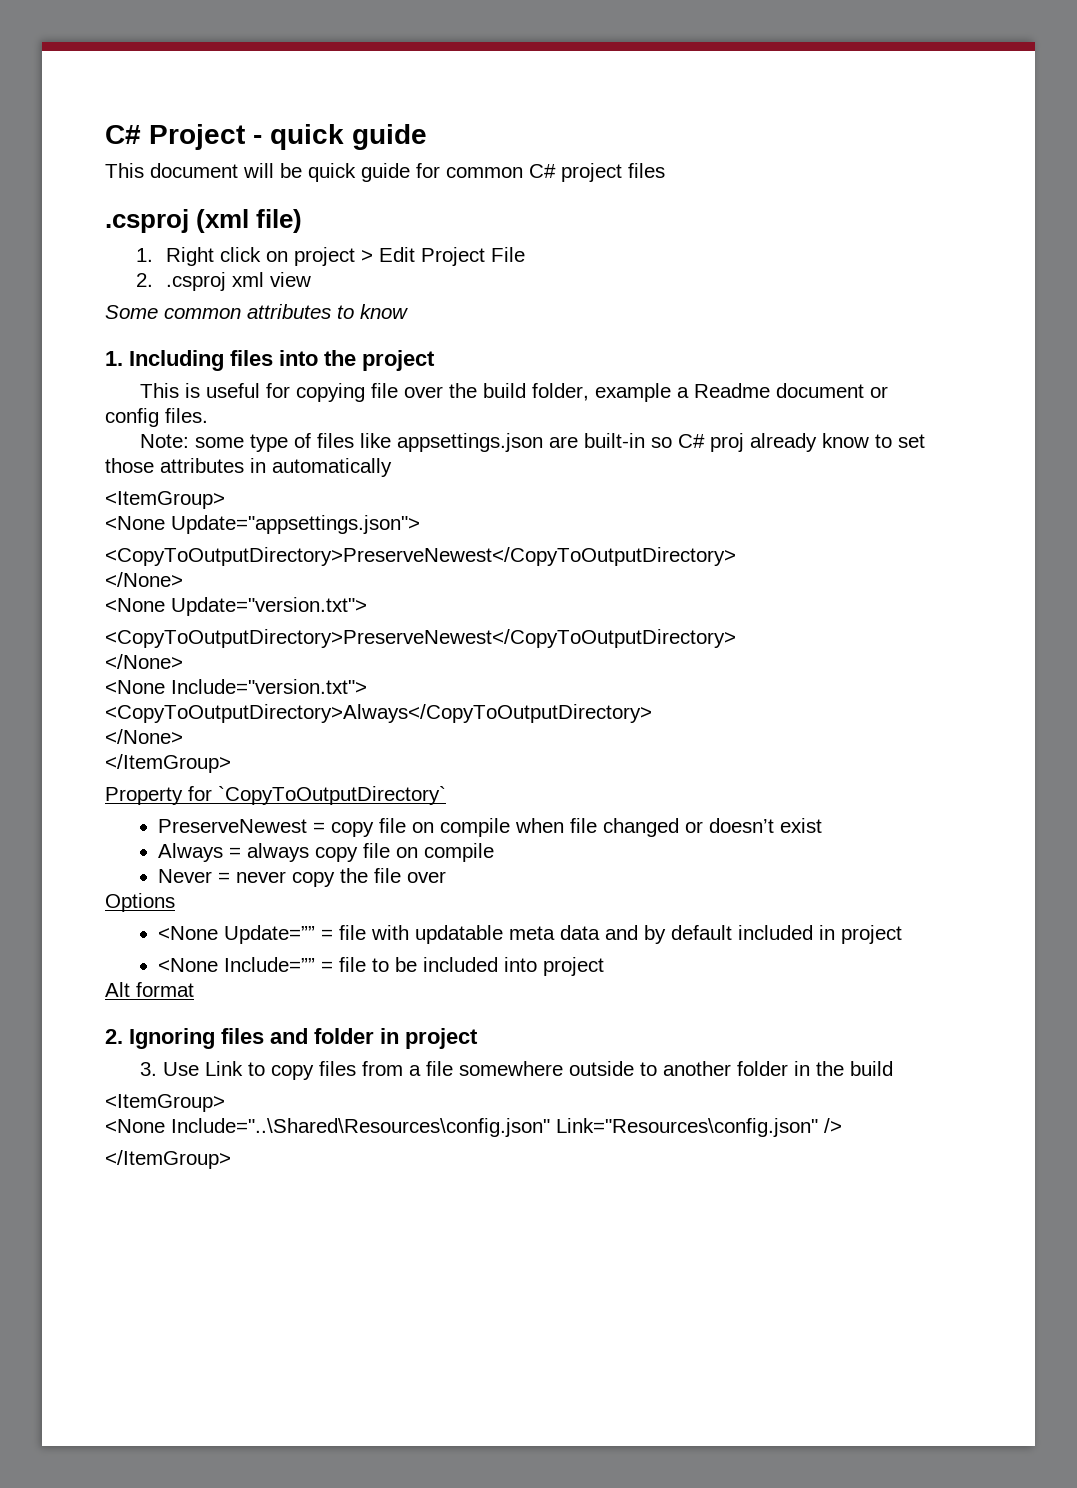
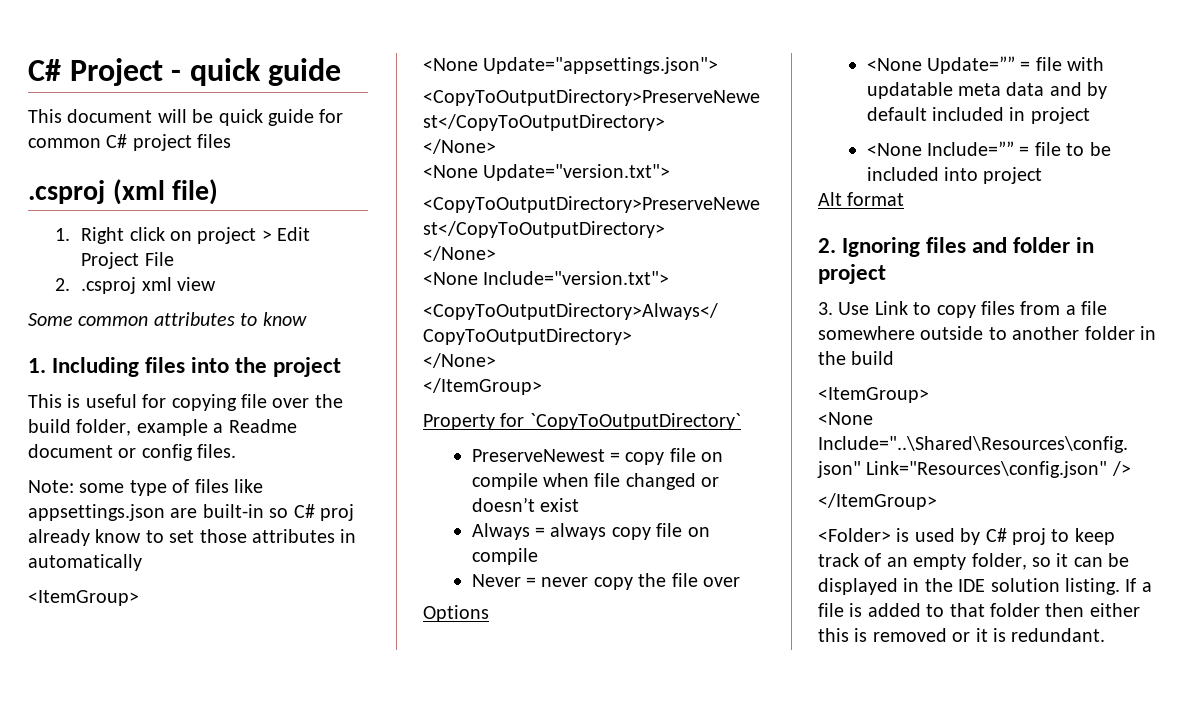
+ <Folder> is used by C# proj to keep track of an empty folder, so it can be displayed in the IDE solution listing. If a file is added to that folder then either this is removed or it is redundant.

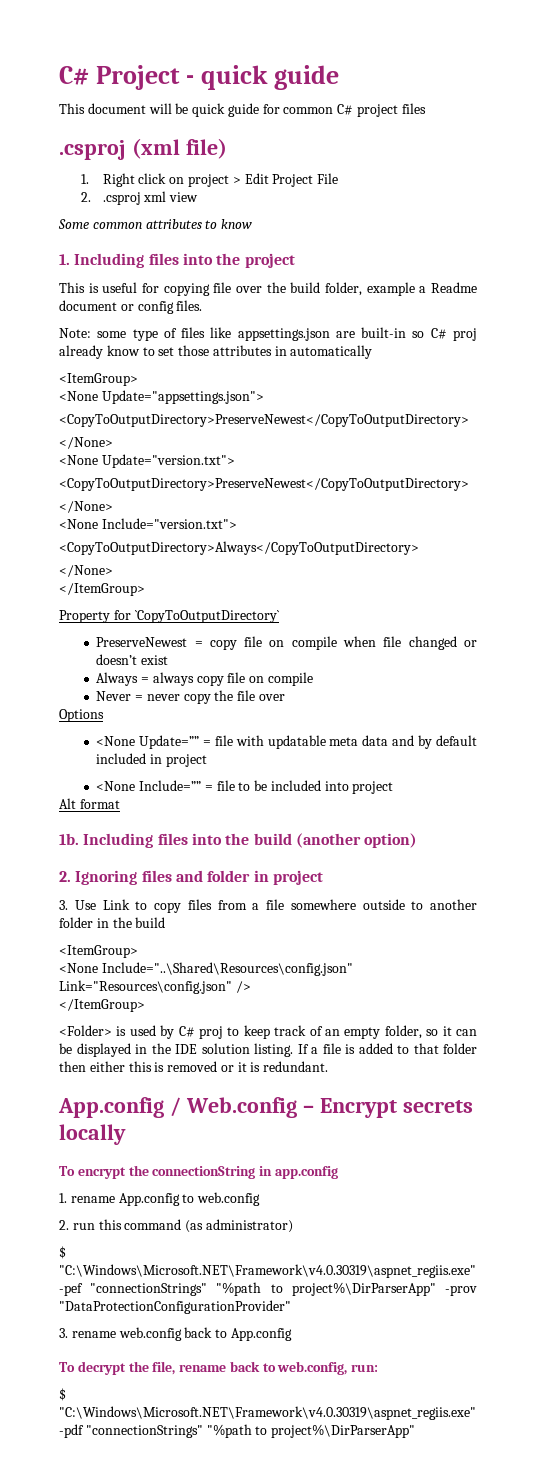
+ 1b. Including files into the build (another option)
+ App.config / Web.config – Encrypt secrets locally
+ To encrypt the connectionString in app.config
+ 1. rename App.config to web.config
+ 2. run this command (as administrator)
+ $ "C:\Windows\Microsoft.NET\Framework\v4.0.30319\aspnet_regiis.exe" -pef "connectionStrings" "%path to project%\DirParserApp" -prov "DataProtectionConfigurationProvider"
+ 3. rename web.config back to App.config
+ To decrypt the file, rename back to web.config, run:
+ $ "C:\Windows\Microsoft.NET\Framework\v4.0.30319\aspnet_regiis.exe" -pdf "connectionStrings" "%path to project%\DirParserApp"

